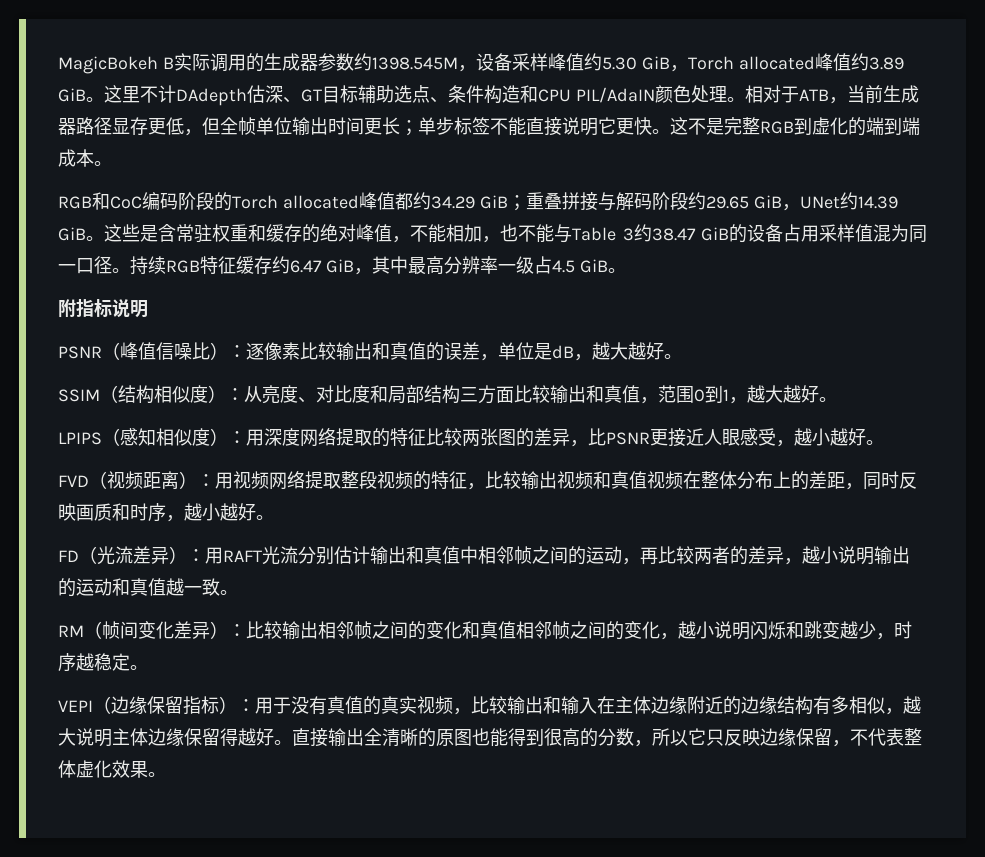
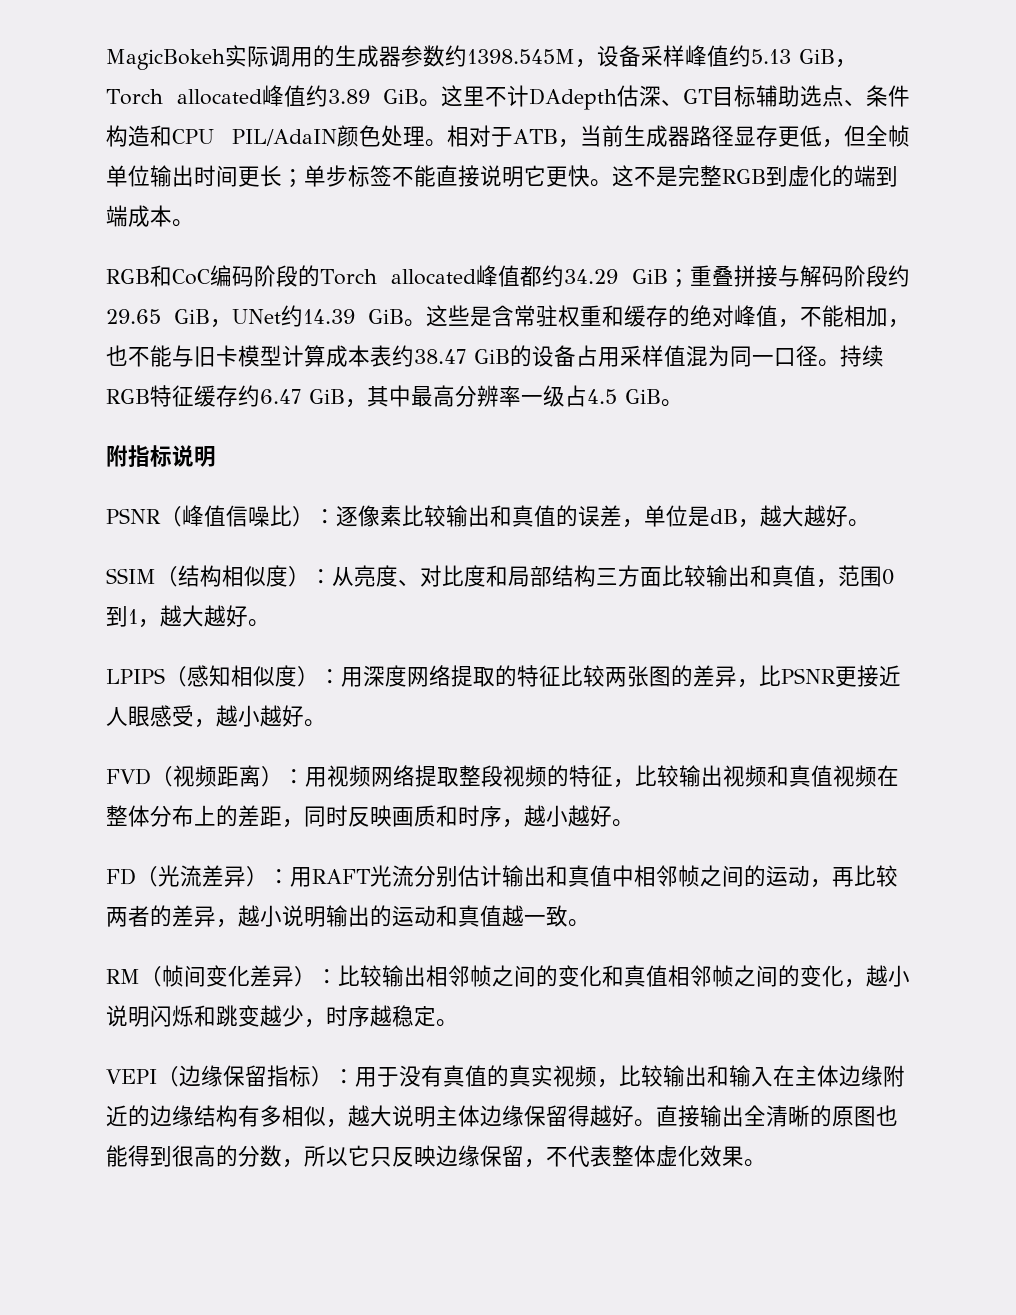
- MagicBokeh B实际调用的生成器参数约1398.545M，设备采样峰值约5.30 GiB，Torch allocated峰值约3.89 GiB。
+ MagicBokeh实际调用的生成器参数约1398.545M，设备采样峰值约5.13 GiB，Torch allocated峰值约3.89 GiB。
- 这些是含常驻权重和缓存的绝对峰值，不能相加，也不能与Table 3约38.47 GiB的设备占用采样值混为同一口径。
+ 这些是含常驻权重和缓存的绝对峰值，不能相加，也不能与旧卡模型计算成本表约38.47 GiB的设备占用采样值混为同一口径。

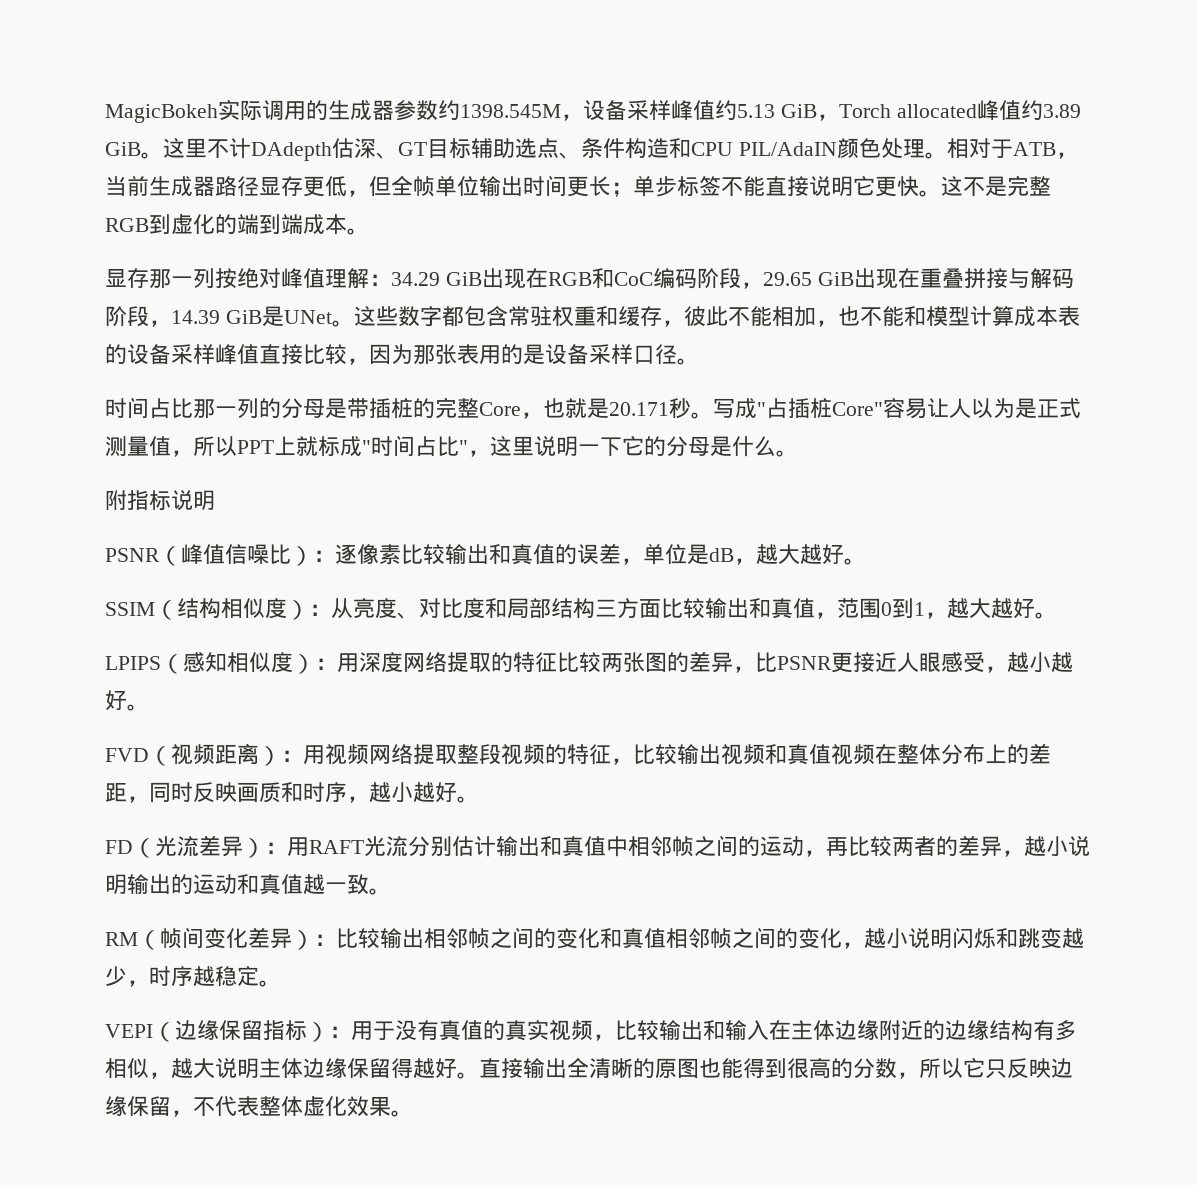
- RGB和CoC编码阶段的Torch allocated峰值都约34.29 GiB；重叠拼接与解码阶段约29.65 GiB，UNet约14.39 GiB。这些是含常驻权重和缓存的绝对峰值，不能相加，也不能与旧卡模型计算成本表约38.47 GiB的设备占用采样值混为同一口径。持续RGB特征缓存约6.47 GiB，其中最高分辨率一级占4.5 GiB。
+ 显存那一列按绝对峰值理解：34.29 GiB出现在RGB和CoC编码阶段，29.65 GiB出现在重叠拼接与解码阶段，14.39 GiB是UNet。这些数字都包含常驻权重和缓存，彼此不能相加，也不能和模型计算成本表的设备采样峰值直接比较，因为那张表用的是设备采样口径。
+ 时间占比那一列的分母是带插桩的完整Core，也就是20.171秒。写成"占插桩Core"容易让人以为是正式测量值，所以PPT上就标成"时间占比"，这里说明一下它的分母是什么。

